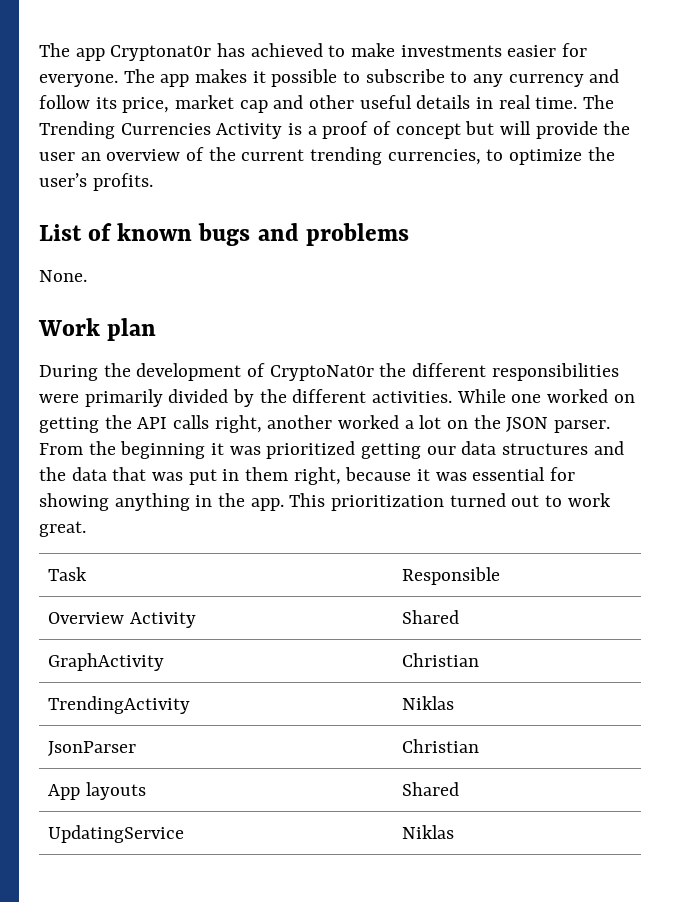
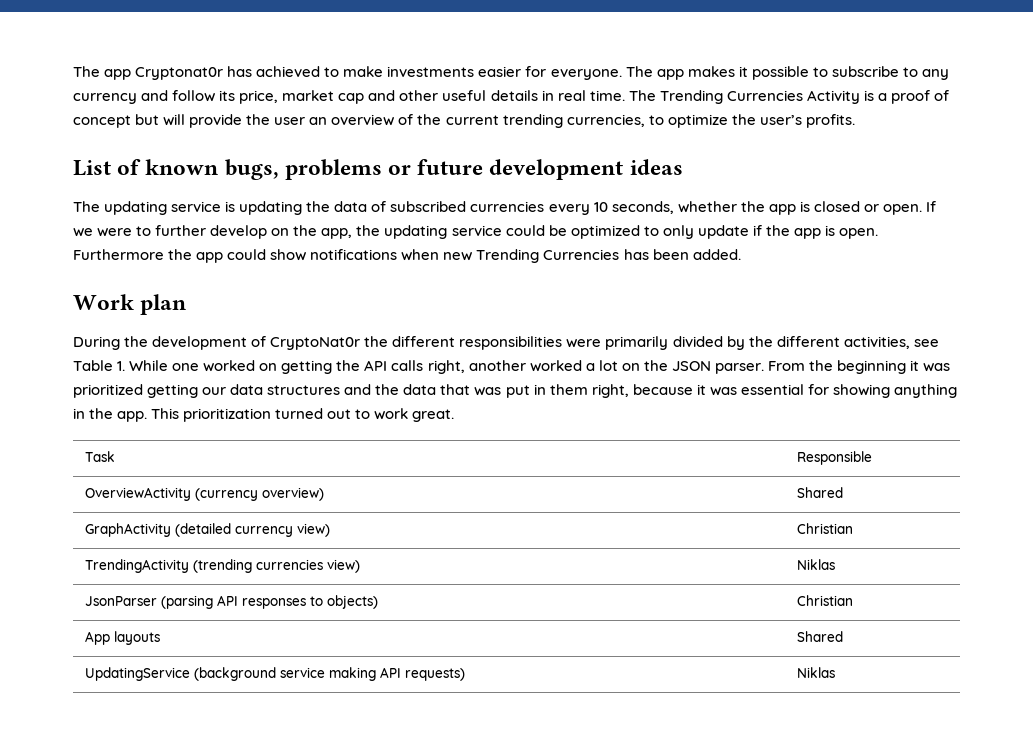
- List of known bugs and problems
- None.
+ List of known bugs, problems or future development ideas
+ The updating service is updating the data of subscribed currencies every 10 seconds, whether the app is closed or open. If we were to further develop on the app, the updating service could be optimized to only update if the app is open. Furthermore the app could show notifications when new Trending Currencies has been added.
- During the development of CryptoNat0r the different responsibilities were primarily divided by the different activities. While one worked on getting the API calls right, another worked a lot on the JSON parser.
+ During the development of CryptoNat0r the different responsibilities were primarily divided by the different activities, see Table 1. While one worked on getting the API calls right, another worked a lot on the JSON parser.
- Overview Activity | Shared
+ OverviewActivity (currency overview) | Shared
- GraphActivity | Christian
+ GraphActivity (detailed currency view) | Christian
- TrendingActivity | Niklas
+ TrendingActivity (trending currencies view) | Niklas
- JsonParser | Christian
+ JsonParser (parsing API responses to objects) | Christian
- UpdatingService | Niklas
+ UpdatingService (background service making API requests) | Niklas

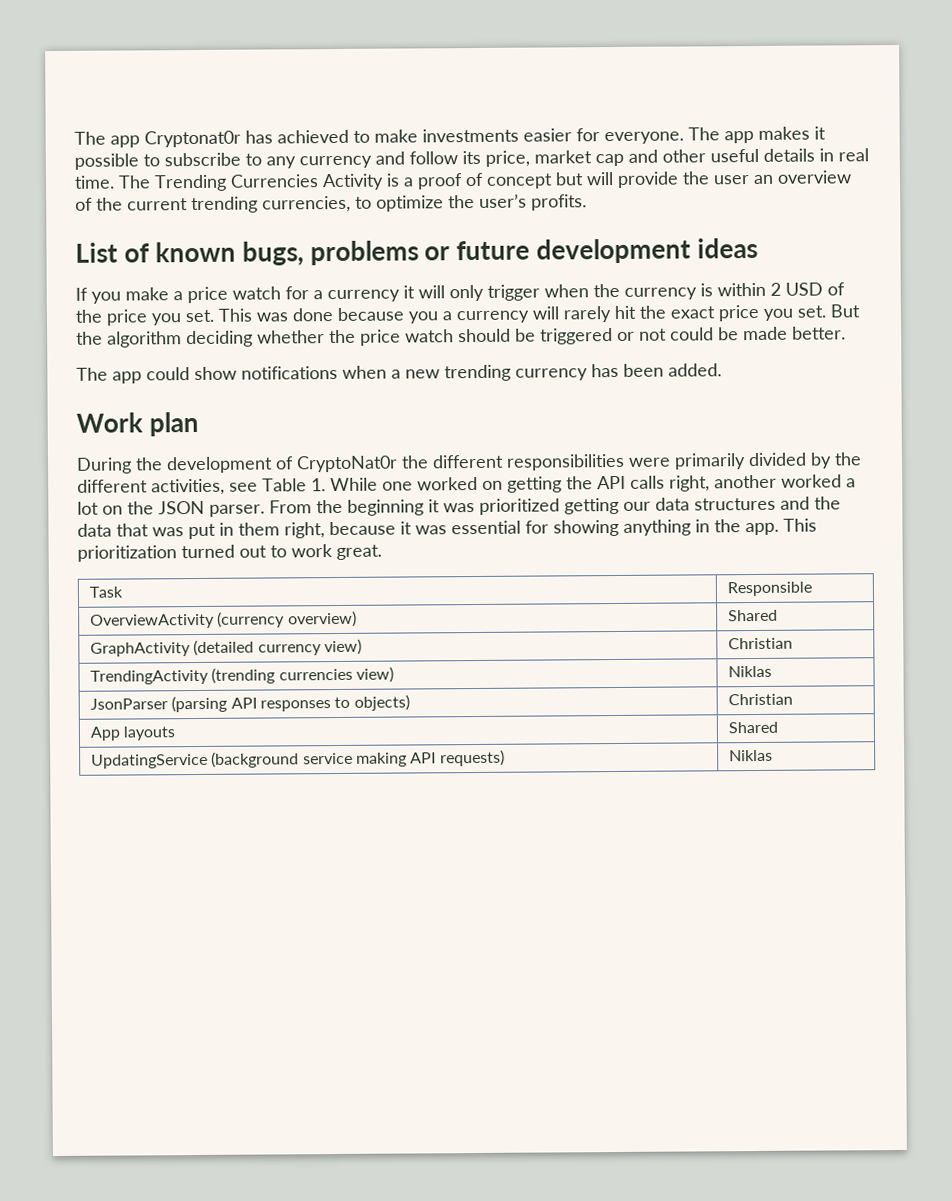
- The updating service is updating the data of subscribed currencies every 10 seconds, whether the app is closed or open. If we were to further develop on the app, the updating service could be optimized to only update if the app is open. Furthermore the app could show notifications when new Trending Currencies has been added.
+ If you make a price watch for a currency it will only trigger when the currency is within 2 USD of the price you set. This was done because you a currency will rarely hit the exact price you set. But the algorithm deciding whether the price watch should be triggered or not could be made better.
+ The app could show notifications when a new trending currency has been added.

